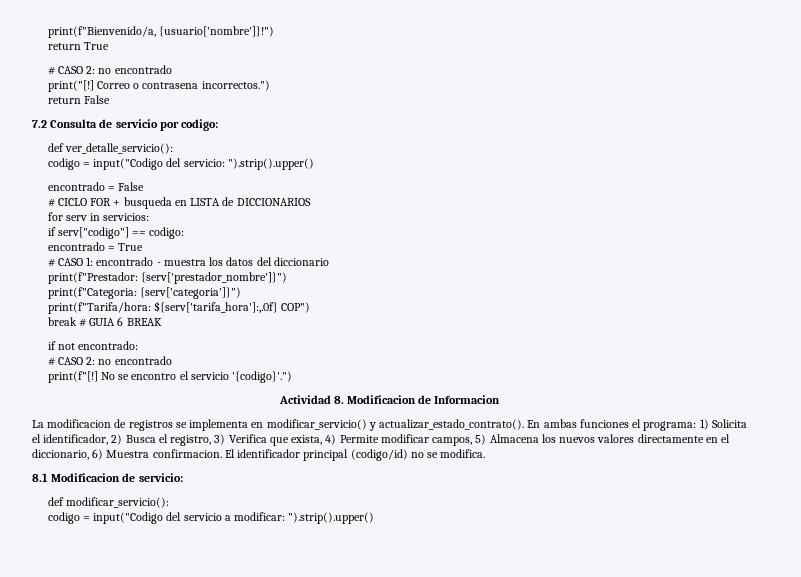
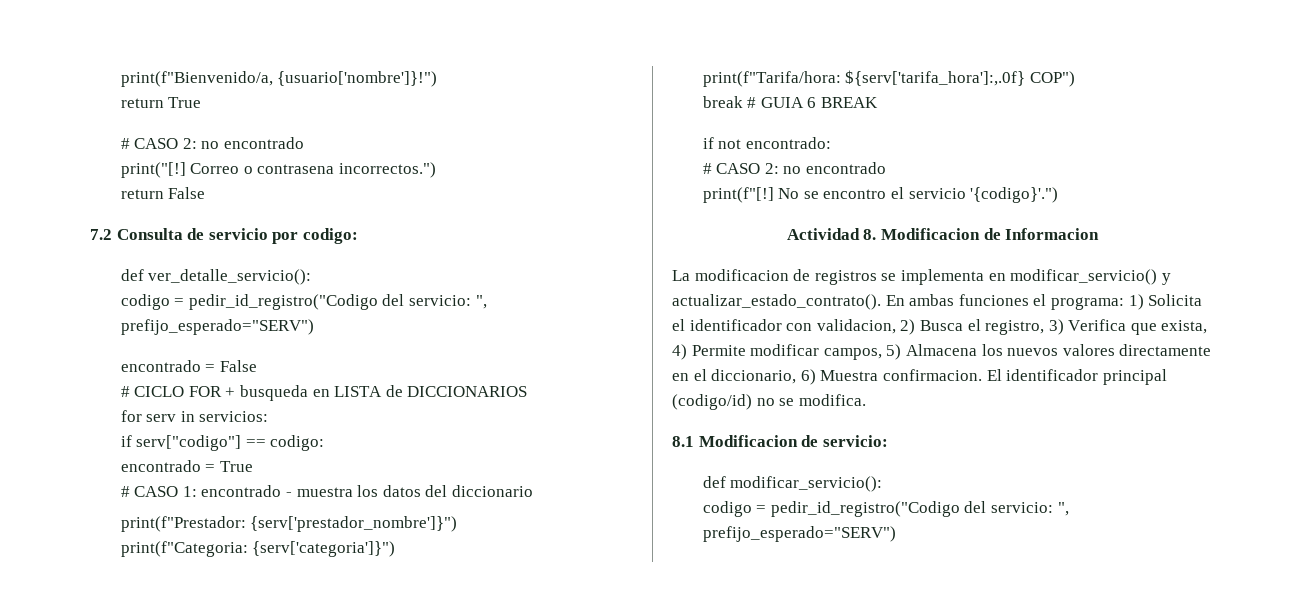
  def ver_detalle_servicio():
- codigo = input("Codigo del servicio: ").strip().upper()
+ codigo = pedir_id_registro("Codigo del servicio: ", prefijo_esperado="SERV")
- En ambas funciones el programa: 1) Solicita el identificador, 2) Busca el registro, 3) Verifica que exista, 4) Permite modificar campos, 5) Almacena los nuevos valores directamente en el diccionario, 6) Muestra confirmacion.
+ En ambas funciones el programa: 1) Solicita el identificador con validacion, 2) Busca el registro, 3) Verifica que exista, 4) Permite modificar campos, 5) Almacena los nuevos valores directamente en el diccionario, 6) Muestra confirmacion.
  def modificar_servicio():
- codigo = input("Codigo del servicio a modificar: ").strip().upper()
+ codigo = pedir_id_registro("Codigo del servicio: ", prefijo_esperado="SERV")

